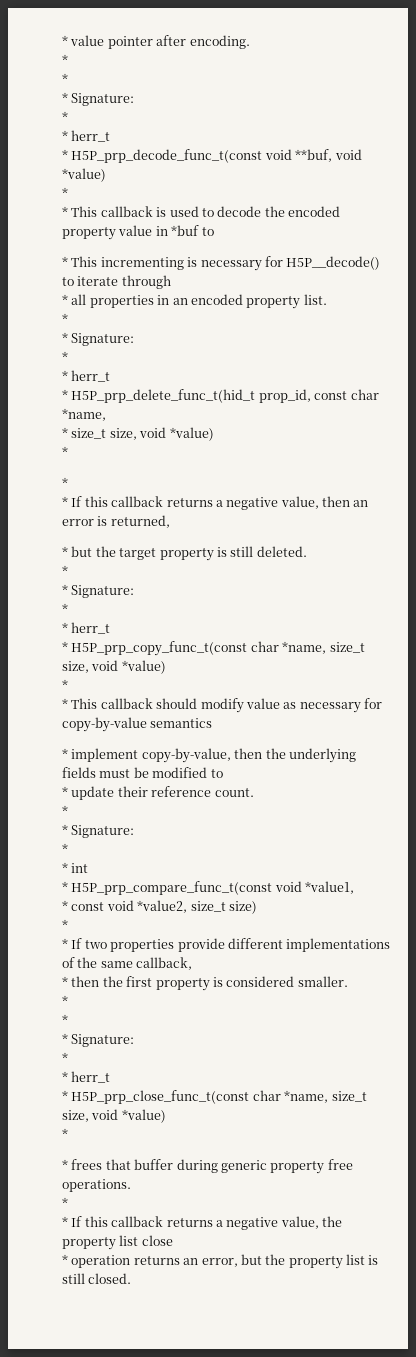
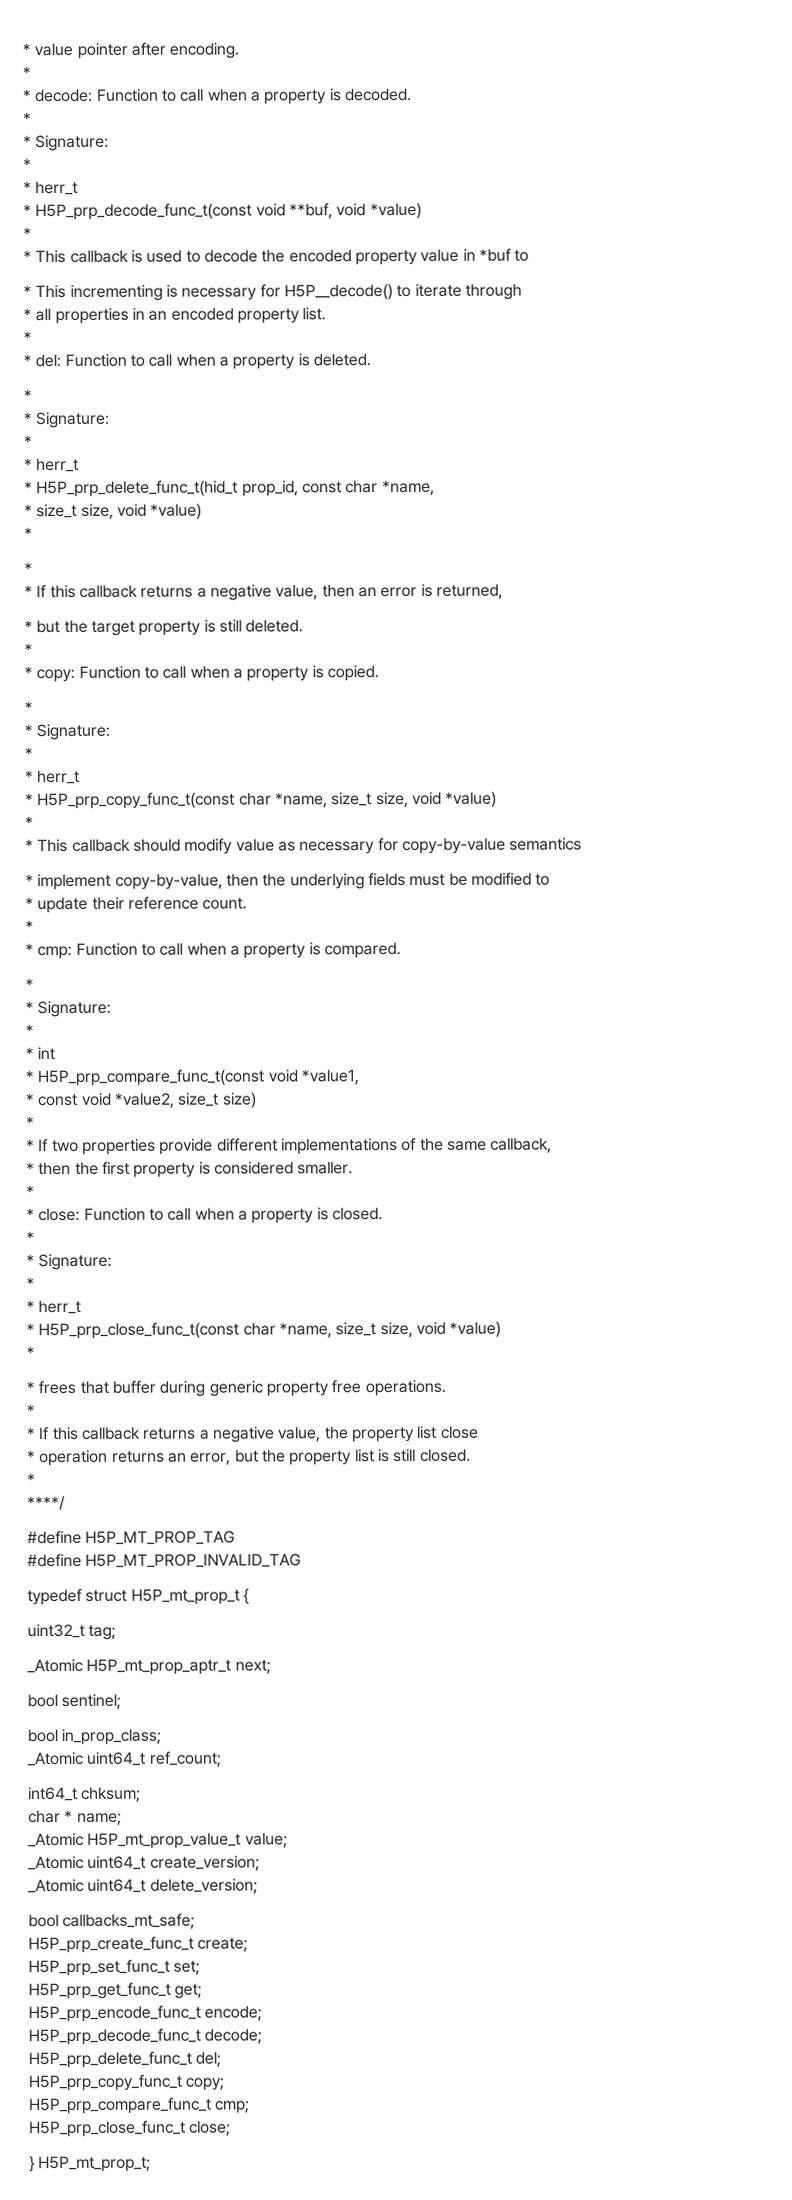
+ * decode: Function to call when a property is decoded.
+ * del: Function to call when a property is deleted.
+ *
+ * copy: Function to call when a property is copied.
+ *
+ * cmp: Function to call when a property is compared.
+ *
+ * close: Function to call when a property is closed.
  * operation returns an error, but the property list is still closed.
+ *
+ ****/
+ #define H5P_MT_PROP_TAG
+ #define H5P_MT_PROP_INVALID_TAG
+ typedef struct H5P_mt_prop_t {
+ uint32_t tag;
+ _Atomic H5P_mt_prop_aptr_t next;
+ bool sentinel;
+ bool in_prop_class;
+ _Atomic uint64_t ref_count;
+ int64_t chksum;
+ char * name;
+ _Atomic H5P_mt_prop_value_t value;
+ _Atomic uint64_t create_version;
+ _Atomic uint64_t delete_version;
+ bool callbacks_mt_safe;
+ H5P_prp_create_func_t create;
+ H5P_prp_set_func_t set;
+ H5P_prp_get_func_t get;
+ H5P_prp_encode_func_t encode;
+ H5P_prp_decode_func_t decode;
+ H5P_prp_delete_func_t del;
+ H5P_prp_copy_func_t copy;
+ H5P_prp_compare_func_t cmp;
+ H5P_prp_close_func_t close;
+ } H5P_mt_prop_t;

